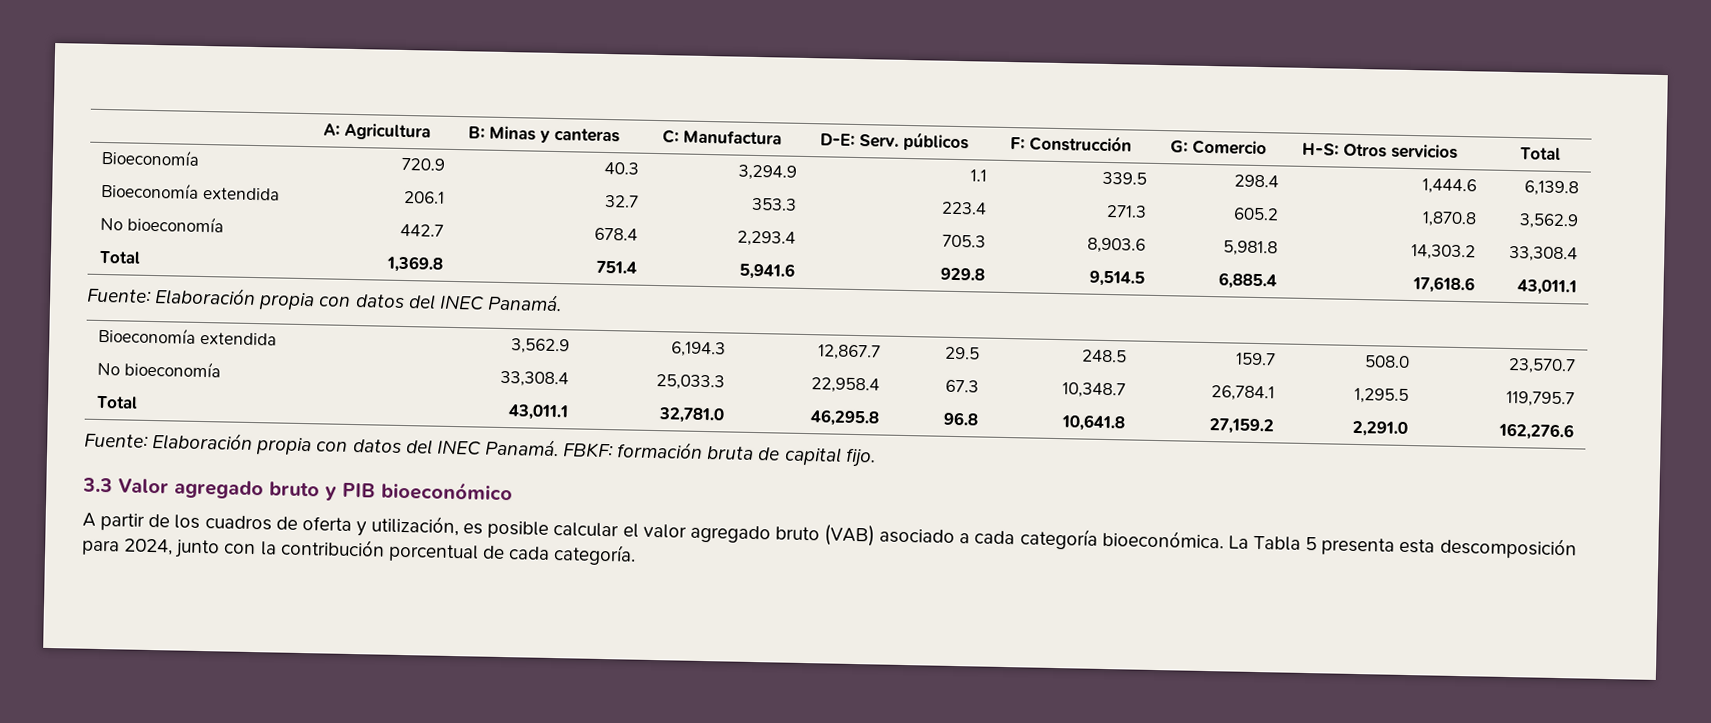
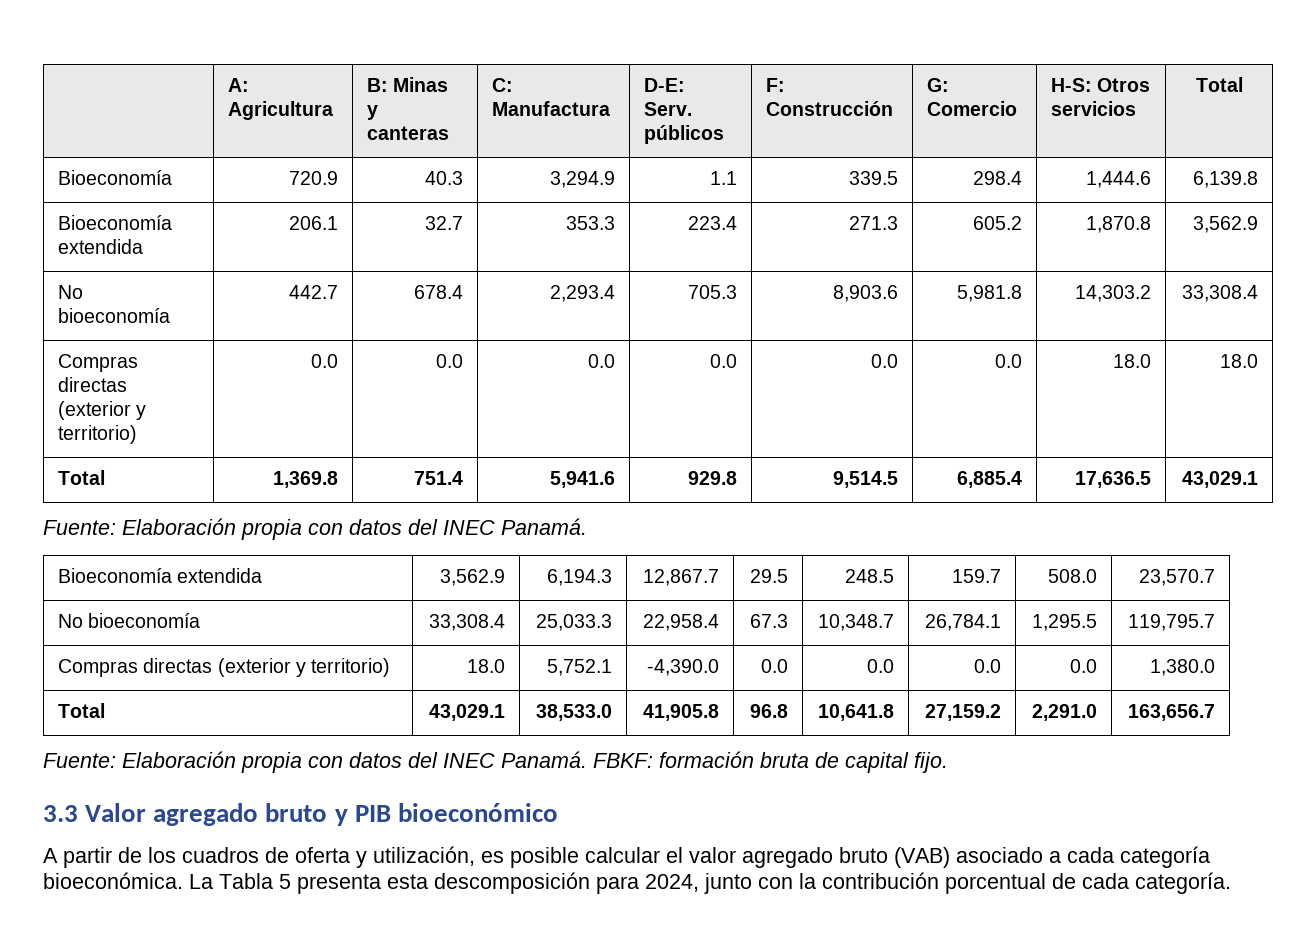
+ Compras directas (exterior y territorio) | 0.0 | 0.0 | 0.0 | 0.0 | 0.0 | 0.0 | 18.0 | 18.0
- Total | 1,369.8 | 751.4 | 5,941.6 | 929.8 | 9,514.5 | 6,885.4 | 17,618.6 | 43,011.1
+ Total | 1,369.8 | 751.4 | 5,941.6 | 929.8 | 9,514.5 | 6,885.4 | 17,636.5 | 43,029.1
- Total | 43,011.1 | 32,781.0 | 46,295.8 | 96.8 | 10,641.8 | 27,159.2 | 2,291.0 | 162,276.6
+ Compras directas (exterior y territorio) | 18.0 | 5,752.1 | -4,390.0 | 0.0 | 0.0 | 0.0 | 0.0 | 1,380.0
+ Total | 43,029.1 | 38,533.0 | 41,905.8 | 96.8 | 10,641.8 | 27,159.2 | 2,291.0 | 163,656.7

